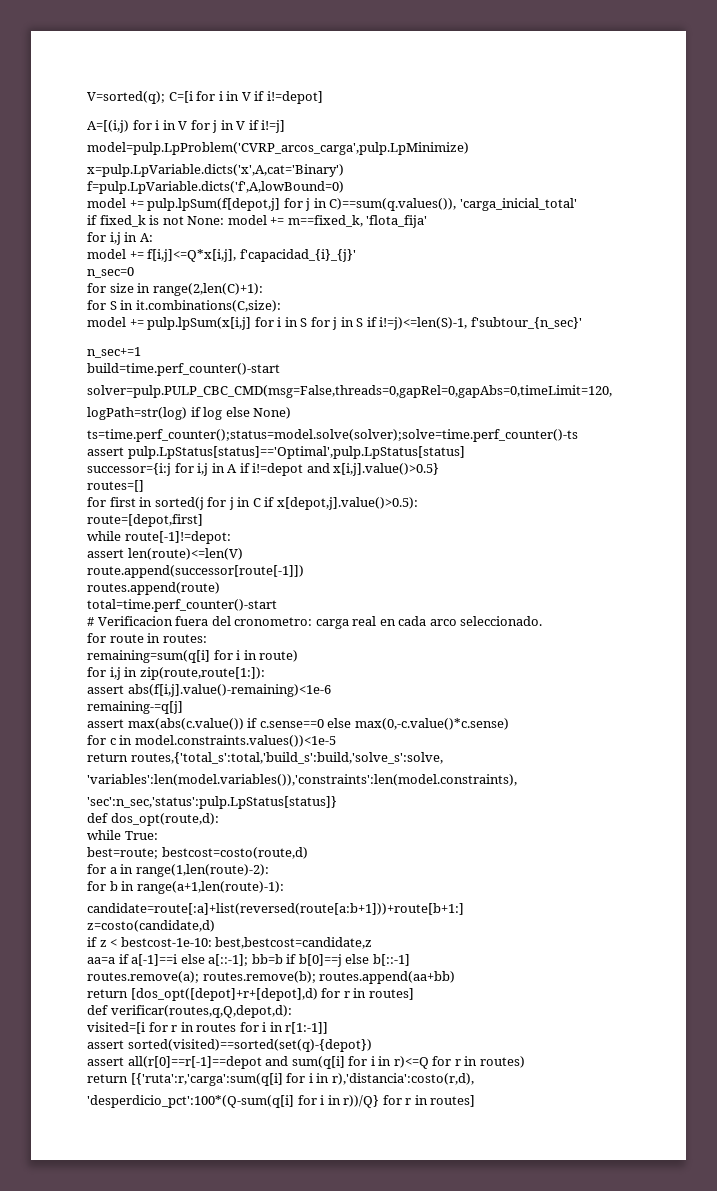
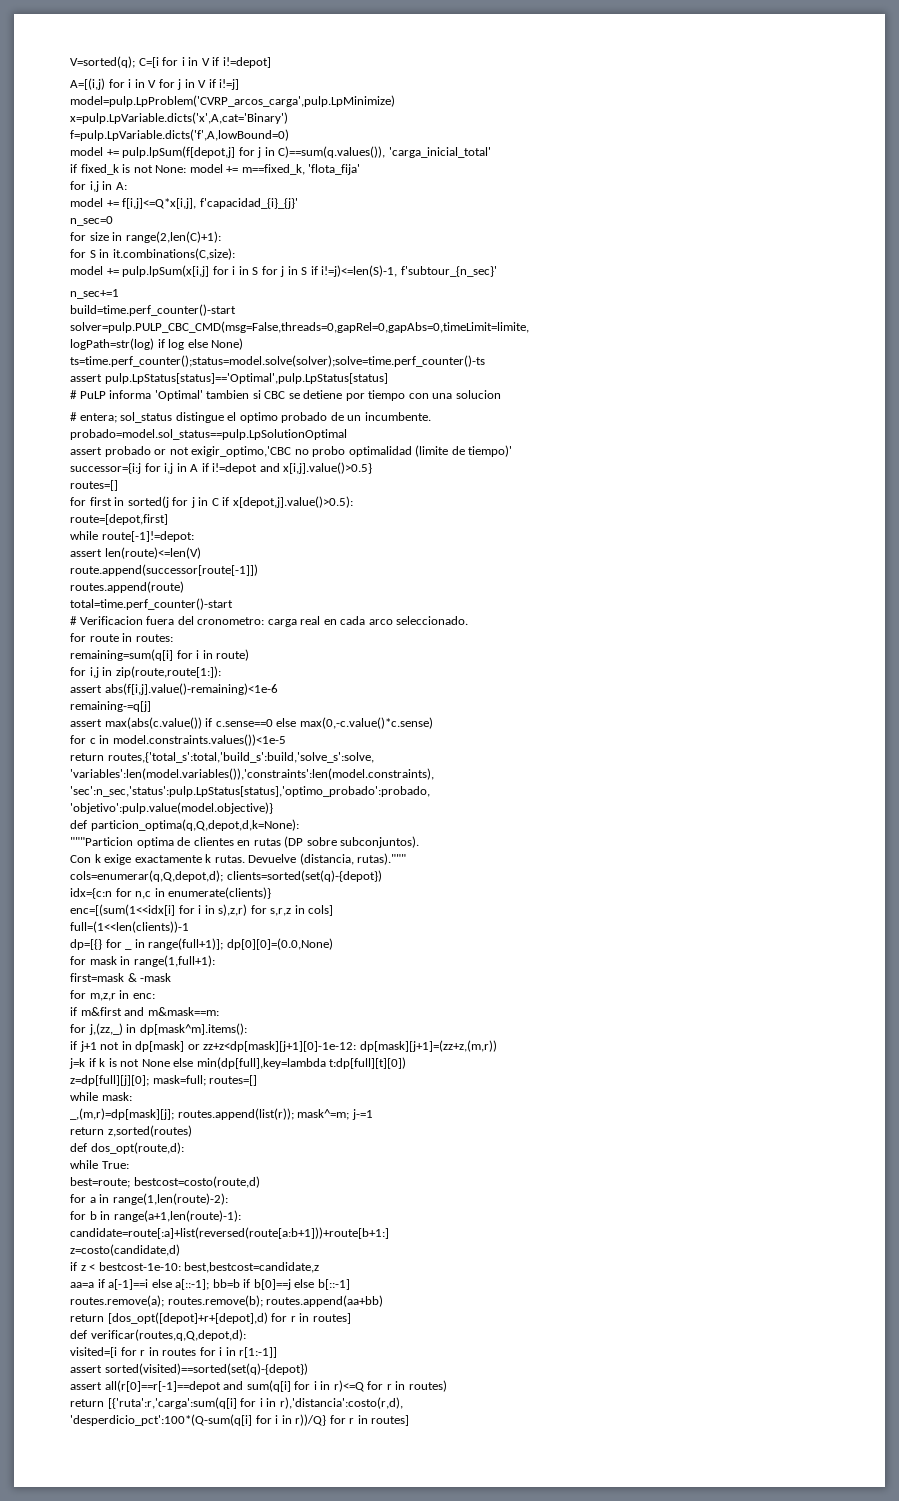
- solver=pulp.PULP_CBC_CMD(msg=False,threads=0,gapRel=0,gapAbs=0,timeLimit=120,
+ solver=pulp.PULP_CBC_CMD(msg=False,threads=0,gapRel=0,gapAbs=0,timeLimit=limite,
+ # PuLP informa 'Optimal' tambien si CBC se detiene por tiempo con una solucion
+ # entera; sol_status distingue el optimo probado de un incumbente.
+ probado=model.sol_status==pulp.LpSolutionOptimal
+ assert probado or not exigir_optimo,'CBC no probo optimalidad (limite de tiempo)'
- 'sec':n_sec,'status':pulp.LpStatus[status]}
+ 'sec':n_sec,'status':pulp.LpStatus[status],'optimo_probado':probado,
+ 'objetivo':pulp.value(model.objective)}
+ def particion_optima(q,Q,depot,d,k=None):
+ """Particion optima de clientes en rutas (DP sobre subconjuntos).
+ Con k exige exactamente k rutas. Devuelve (distancia, rutas)."""
+ cols=enumerar(q,Q,depot,d); clients=sorted(set(q)-{depot})
+ idx={c:n for n,c in enumerate(clients)}
+ enc=[(sum(1<<idx[i] for i in s),z,r) for s,r,z in cols]
+ full=(1<<len(clients))-1
+ dp=[{} for _ in range(full+1)]; dp[0][0]=(0.0,None)
+ for mask in range(1,full+1):
+ first=mask & -mask
+ for m,z,r in enc:
+ if m&first and m&mask==m:
+ for j,(zz,_) in dp[mask^m].items():
+ if j+1 not in dp[mask] or zz+z<dp[mask][j+1][0]-1e-12: dp[mask][j+1]=(zz+z,(m,r))
+ j=k if k is not None else min(dp[full],key=lambda t:dp[full][t][0])
+ z=dp[full][j][0]; mask=full; routes=[]
+ while mask:
+ _,(m,r)=dp[mask][j]; routes.append(list(r)); mask^=m; j-=1
+ return z,sorted(routes)

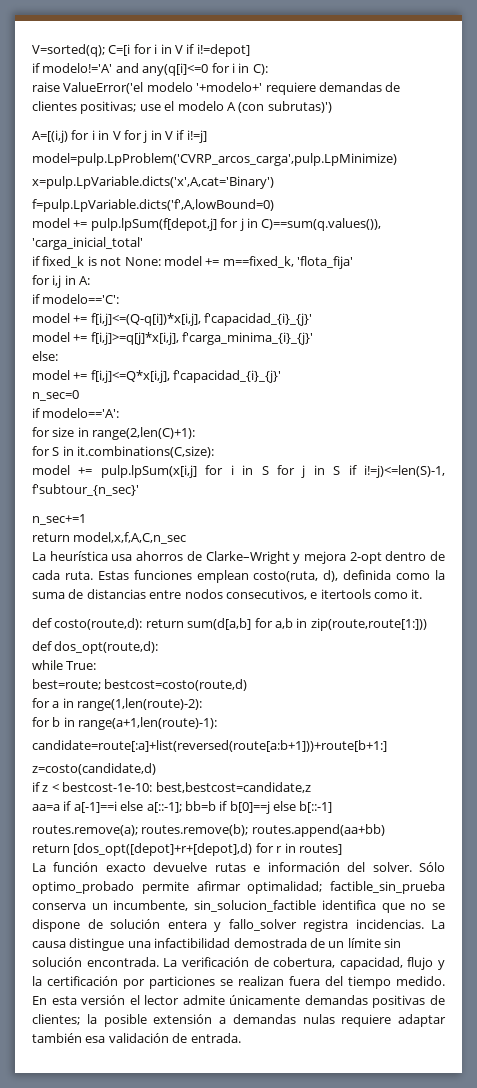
+ if modelo!='A' and any(q[i]<=0 for i in C):
+ raise ValueError('el modelo '+modelo+' requiere demandas de clientes positivas; use el modelo A (con subrutas)')
+ if modelo=='C':
+ model += f[i,j]<=(Q-q[i])*x[i,j], f'capacidad_{i}_{j}'
+ model += f[i,j]>=q[j]*x[i,j], f'carga_minima_{i}_{j}'
+ else:
+ if modelo=='A':
- build=time.perf_counter()-start
- solver=pulp.PULP_CBC_CMD(msg=False,threads=0,gapRel=0,gapAbs=0,timeLimit=limite,
- logPath=str(log) if log else None)
- ts=time.perf_counter();status=model.solve(solver);solve=time.perf_counter()-ts
- assert pulp.LpStatus[status]=='Optimal',pulp.LpStatus[status]
- # PuLP informa 'Optimal' tambien si CBC se detiene por tiempo con una solucion
- # entera; sol_status distingue el optimo probado de un incumbente.
- probado=model.sol_status==pulp.LpSolutionOptimal
- assert probado or not exigir_optimo,'CBC no probo optimalidad (limite de tiempo)'
- successor={i:j for i,j in A if i!=depot and x[i,j].value()>0.5}
- routes=[]
- for first in sorted(j for j in C if x[depot,j].value()>0.5):
- route=[depot,first]
- while route[-1]!=depot:
- assert len(route)<=len(V)
- route.append(successor[route[-1]])
- routes.append(route)
- total=time.perf_counter()-start
- # Verificacion fuera del cronometro: carga real en cada arco seleccionado.
- for route in routes:
- remaining=sum(q[i] for i in route)
- for i,j in zip(route,route[1:]):
- assert abs(f[i,j].value()-remaining)<1e-6
- remaining-=q[j]
- assert max(abs(c.value()) if c.sense==0 else max(0,-c.value()*c.sense)
- for c in model.constraints.values())<1e-5
- return routes,{'total_s':total,'build_s':build,'solve_s':solve,
- 'variables':len(model.variables()),'constraints':len(model.constraints),
- 'sec':n_sec,'status':pulp.LpStatus[status],'optimo_probado':probado,
- 'objetivo':pulp.value(model.objective)}
- def particion_optima(q,Q,depot,d,k=None):
- """Particion optima de clientes en rutas (DP sobre subconjuntos).
- Con k exige exactamente k rutas. Devuelve (distancia, rutas)."""
- cols=enumerar(q,Q,depot,d); clients=sorted(set(q)-{depot})
- idx={c:n for n,c in enumerate(clients)}
- enc=[(sum(1<<idx[i] for i in s),z,r) for s,r,z in cols]
- full=(1<<len(clients))-1
- dp=[{} for _ in range(full+1)]; dp[0][0]=(0.0,None)
- for mask in range(1,full+1):
- first=mask & -mask
- for m,z,r in enc:
- if m&first and m&mask==m:
- for j,(zz,_) in dp[mask^m].items():
- if j+1 not in dp[mask] or zz+z<dp[mask][j+1][0]-1e-12: dp[mask][j+1]=(zz+z,(m,r))
- j=k if k is not None else min(dp[full],key=lambda t:dp[full][t][0])
- z=dp[full][j][0]; mask=full; routes=[]
- while mask:
- _,(m,r)=dp[mask][j]; routes.append(list(r)); mask^=m; j-=1
- return z,sorted(routes)
+ return model,x,f,A,C,n_sec
+ La heurística usa ahorros de Clarke–Wright y mejora 2-opt dentro de cada ruta. Estas funciones emplean costo(ruta, d), definida como la suma de distancias entre nodos consecutivos, e itertools como it.
+ def costo(route,d): return sum(d[a,b] for a,b in zip(route,route[1:]))
- def verificar(routes,q,Q,depot,d):
- visited=[i for r in routes for i in r[1:-1]]
- assert sorted(visited)==sorted(set(q)-{depot})
- assert all(r[0]==r[-1]==depot and sum(q[i] for i in r)<=Q for r in routes)
- return [{'ruta':r,'carga':sum(q[i] for i in r),'distancia':costo(r,d),
- 'desperdicio_pct':100*(Q-sum(q[i] for i in r))/Q} for r in routes]
+ La función exacto devuelve rutas e información del solver. Sólo optimo_probado permite afirmar optimalidad; factible_sin_prueba conserva un incumbente, sin_solucion_factible identifica que no se dispone de solución entera y fallo_solver registra incidencias. La causa distingue una infactibilidad demostrada de un límite sin solución encontrada. La verificación de cobertura, capacidad, flujo y la certificación por particiones se realizan fuera del tiempo medido. En esta versión el lector admite únicamente demandas positivas de clientes; la posible extensión a demandas nulas requiere adaptar también esa validación de entrada.

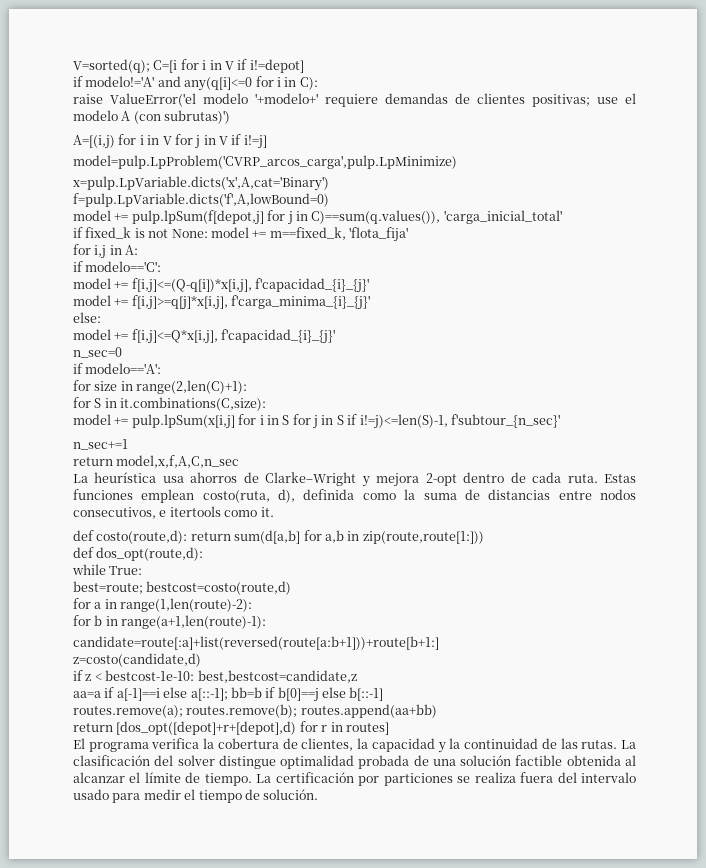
- La función exacto devuelve rutas e información del solver. Sólo optimo_probado permite afirmar optimalidad; factible_sin_prueba conserva un incumbente, sin_solucion_factible identifica que no se dispone de solución entera y fallo_solver registra incidencias. La causa distingue una infactibilidad demostrada de un límite sin solución encontrada. La verificación de cobertura, capacidad, flujo y la certificación por particiones se realizan fuera del tiempo medido. En esta versión el lector admite únicamente demandas positivas de clientes; la posible extensión a demandas nulas requiere adaptar también esa validación de entrada.
+ El programa verifica la cobertura de clientes, la capacidad y la continuidad de las rutas. La clasificación del solver distingue optimalidad probada de una solución factible obtenida al alcanzar el límite de tiempo. La certificación por particiones se realiza fuera del intervalo usado para medir el tiempo de solución.

